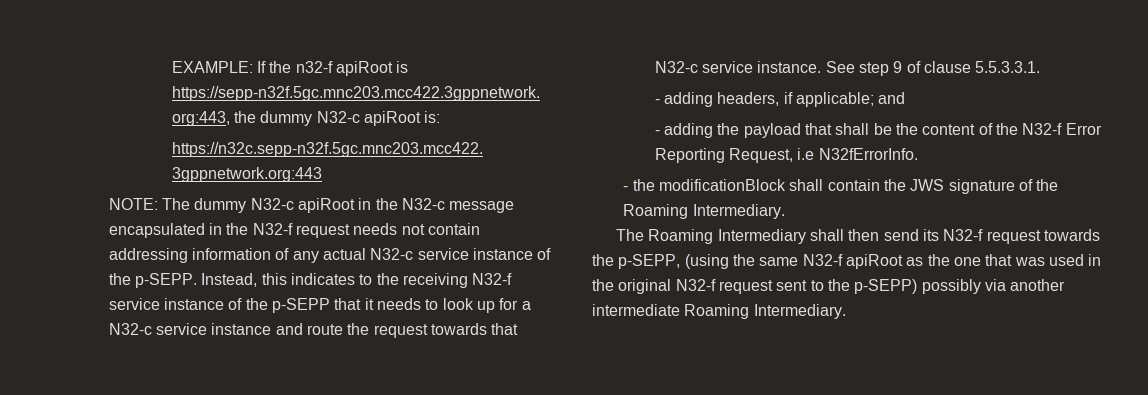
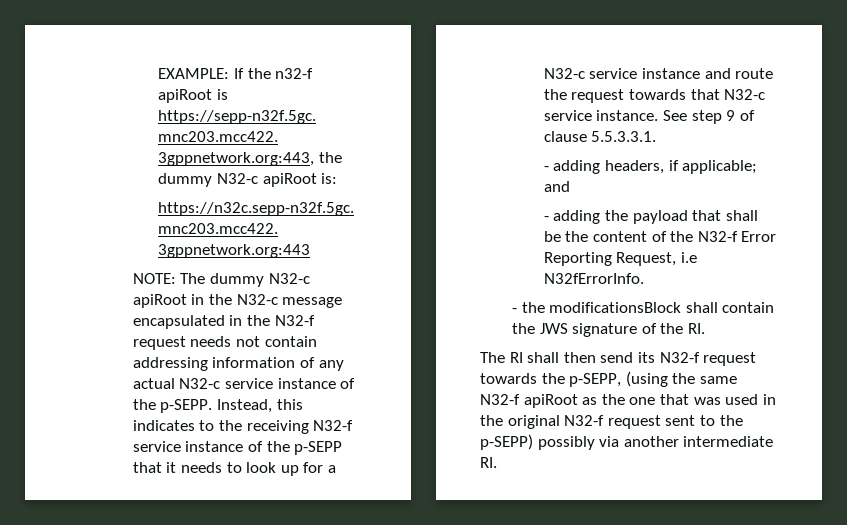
- - the modificationBlock shall contain the JWS signature of the Roaming Intermediary.
- The Roaming Intermediary shall then send its N32-f request towards the p-SEPP, (using the same N32-f apiRoot as the one that was used in the original N32-f request sent to the p-SEPP) possibly via another intermediate Roaming Intermediary.
+ - the modificationsBlock shall contain the JWS signature of the RI.
+ The RI shall then send its N32-f request towards the p-SEPP, (using the same N32-f apiRoot as the one that was used in the original N32-f request sent to the p-SEPP) possibly via another intermediate RI.

